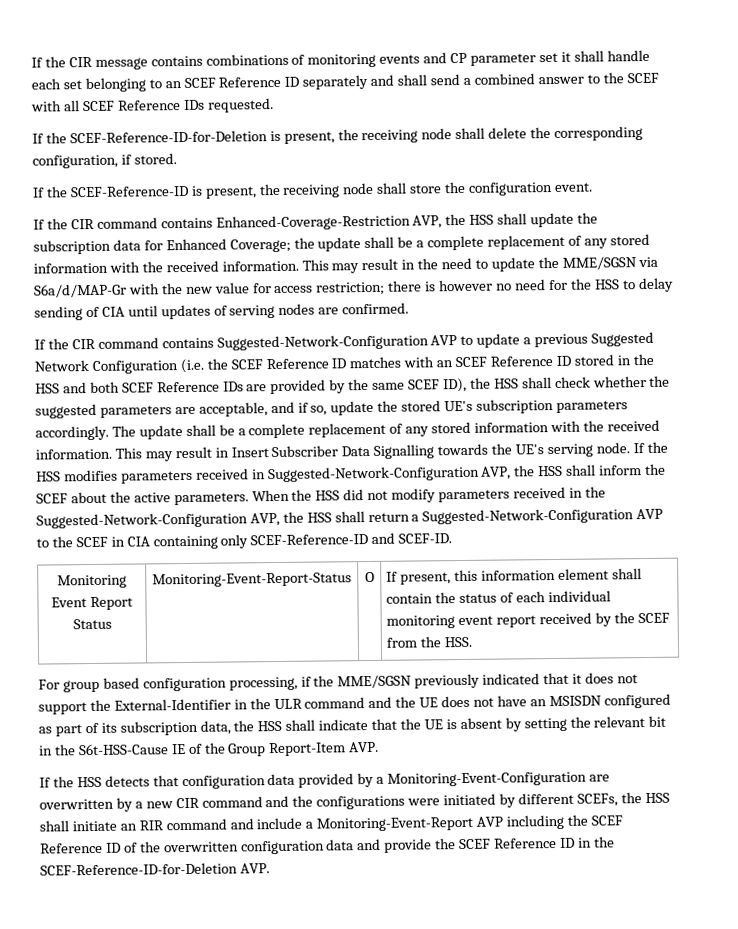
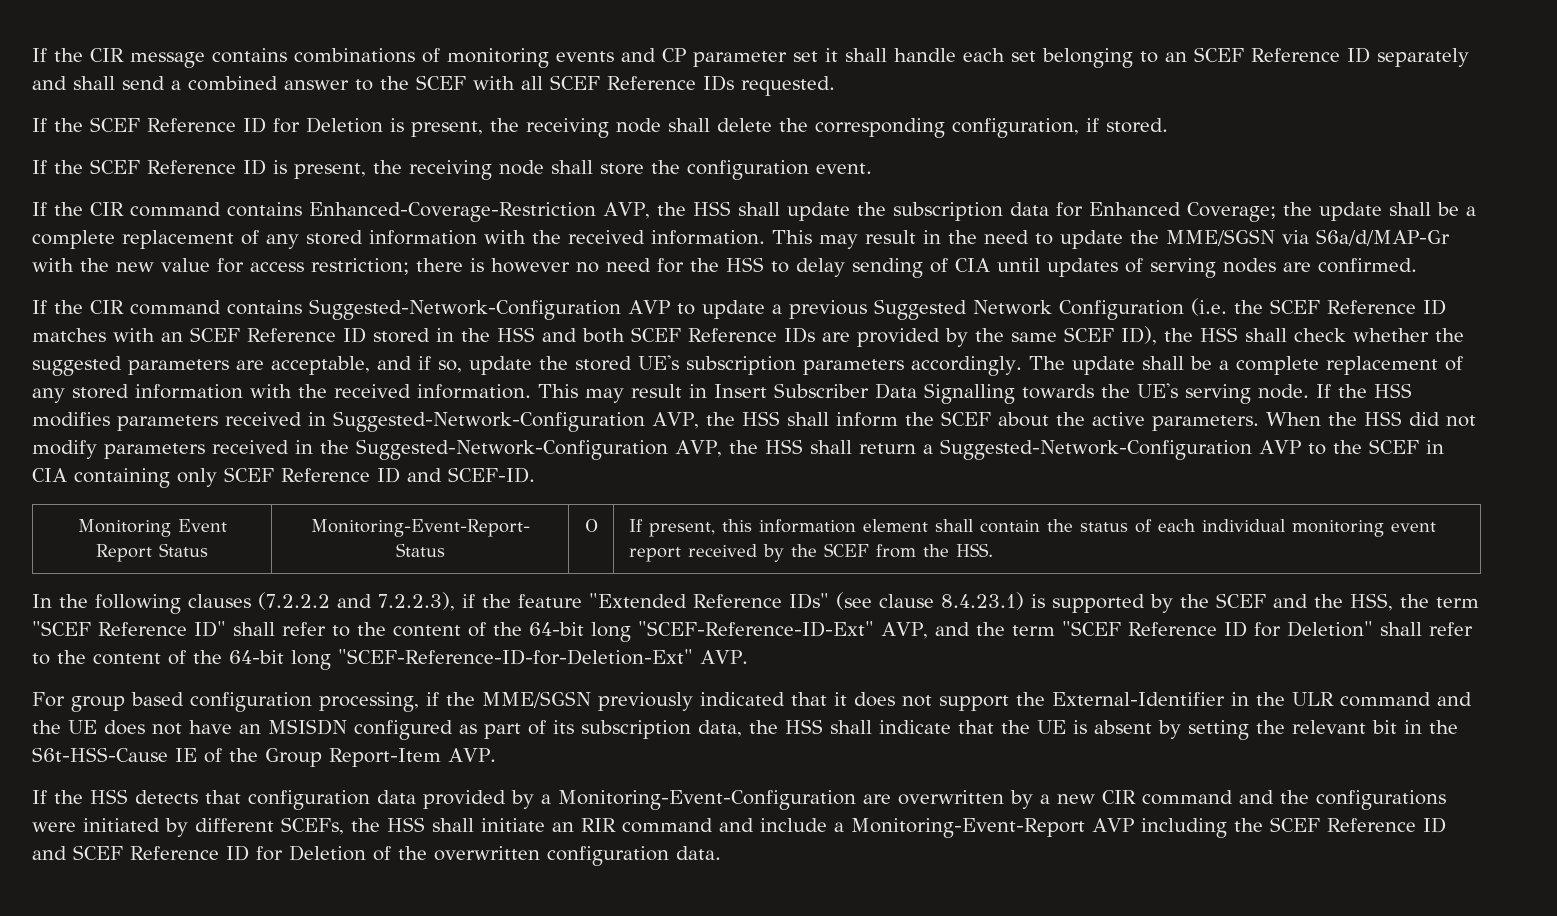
- If the SCEF-Reference-ID-for-Deletion is present, the receiving node shall delete the corresponding configuration, if stored.
+ If the SCEF Reference ID for Deletion is present, the receiving node shall delete the corresponding configuration, if stored.
- If the SCEF-Reference-ID is present, the receiving node shall store the configuration event.
+ If the SCEF Reference ID is present, the receiving node shall store the configuration event.
- When the HSS did not modify parameters received in the Suggested-Network-Configuration AVP, the HSS shall return a Suggested-Network-Configuration AVP to the SCEF in CIA containing only SCEF-Reference-ID and SCEF-ID.
+ When the HSS did not modify parameters received in the Suggested-Network-Configuration AVP, the HSS shall return a Suggested-Network-Configuration AVP to the SCEF in CIA containing only SCEF Reference ID and SCEF-ID.
+ In the following clauses (7.2.2.2 and 7.2.2.3), if the feature "Extended Reference IDs" (see clause 8.4.23.1) is supported by the SCEF and the HSS, the term "SCEF Reference ID" shall refer to the content of the 64-bit long "SCEF-Reference-ID-Ext" AVP, and the term "SCEF Reference ID for Deletion" shall refer to the content of the 64-bit long "SCEF-Reference-ID-for-Deletion-Ext" AVP.
- If the HSS detects that configuration data provided by a Monitoring-Event-Configuration are overwritten by a new CIR command and the configurations were initiated by different SCEFs, the HSS shall initiate an RIR command and include a Monitoring-Event-Report AVP including the SCEF Reference ID of the overwritten configuration data and provide the SCEF Reference ID in the SCEF-Reference-ID-for-Deletion AVP.
+ If the HSS detects that configuration data provided by a Monitoring-Event-Configuration are overwritten by a new CIR command and the configurations were initiated by different SCEFs, the HSS shall initiate an RIR command and include a Monitoring-Event-Report AVP including the SCEF Reference ID and SCEF Reference ID for Deletion of the overwritten configuration data.

